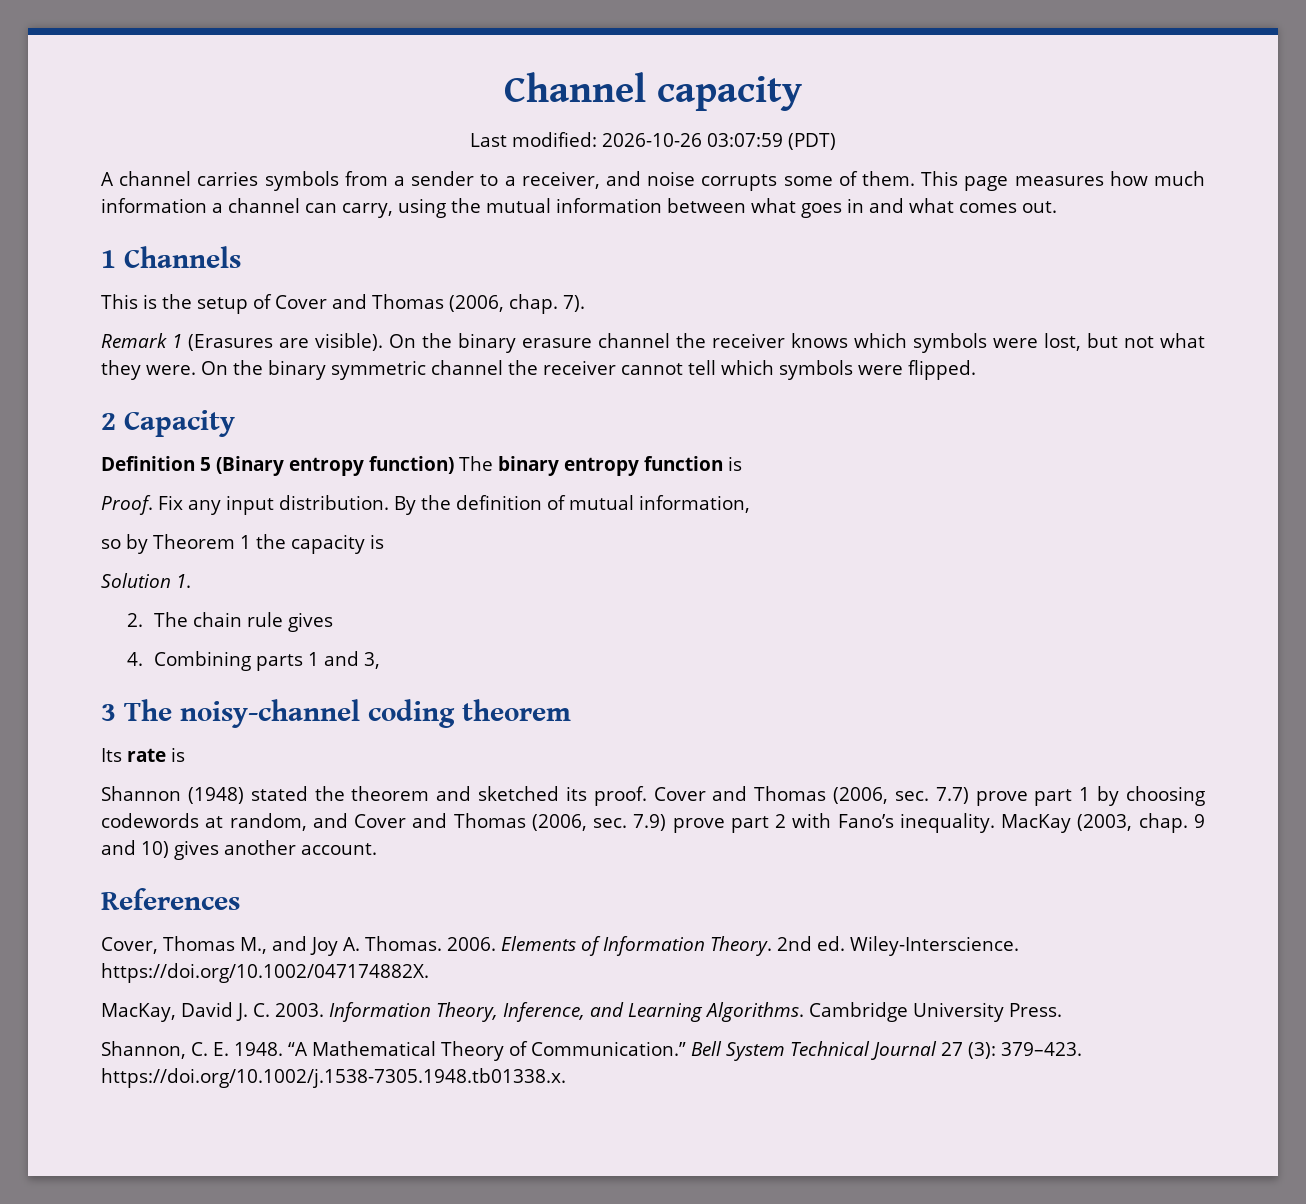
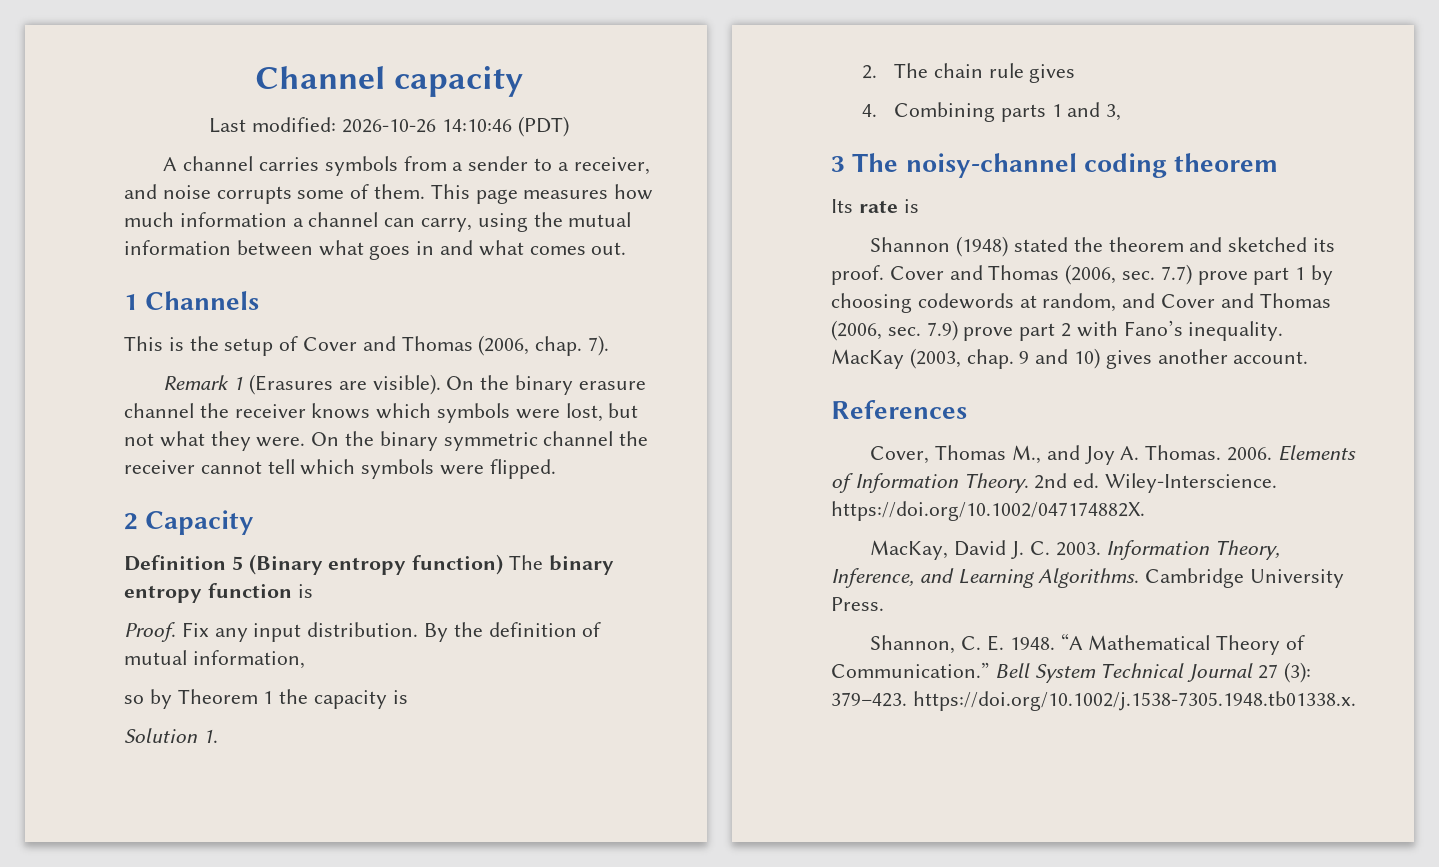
- Last modified: 2026-10-26 03:07:59 (PDT)
+ Last modified: 2026-10-26 14:10:46 (PDT)

